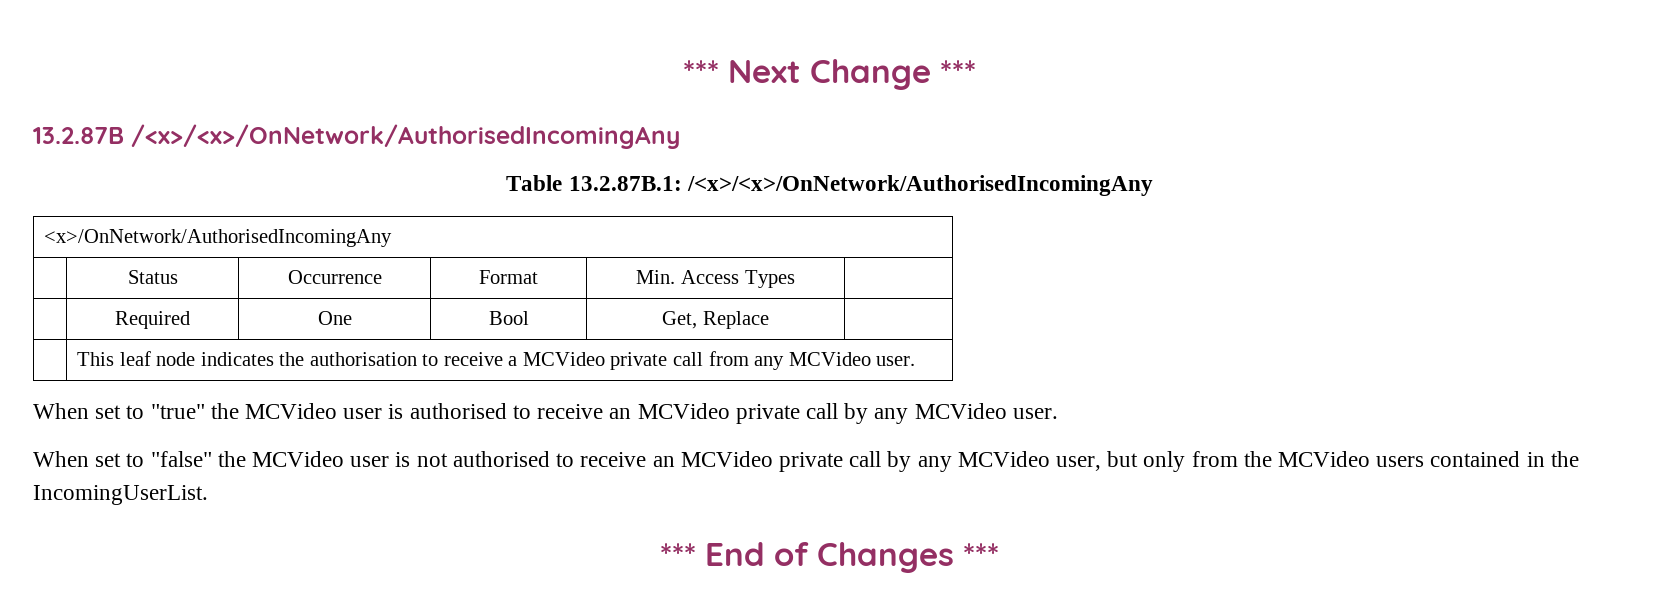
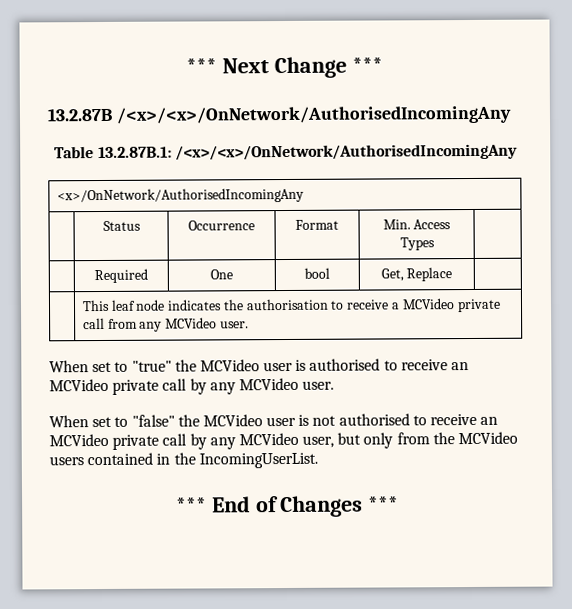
- | Required | One | Bool | Get, Replace |
+ | Required | One | bool | Get, Replace |

